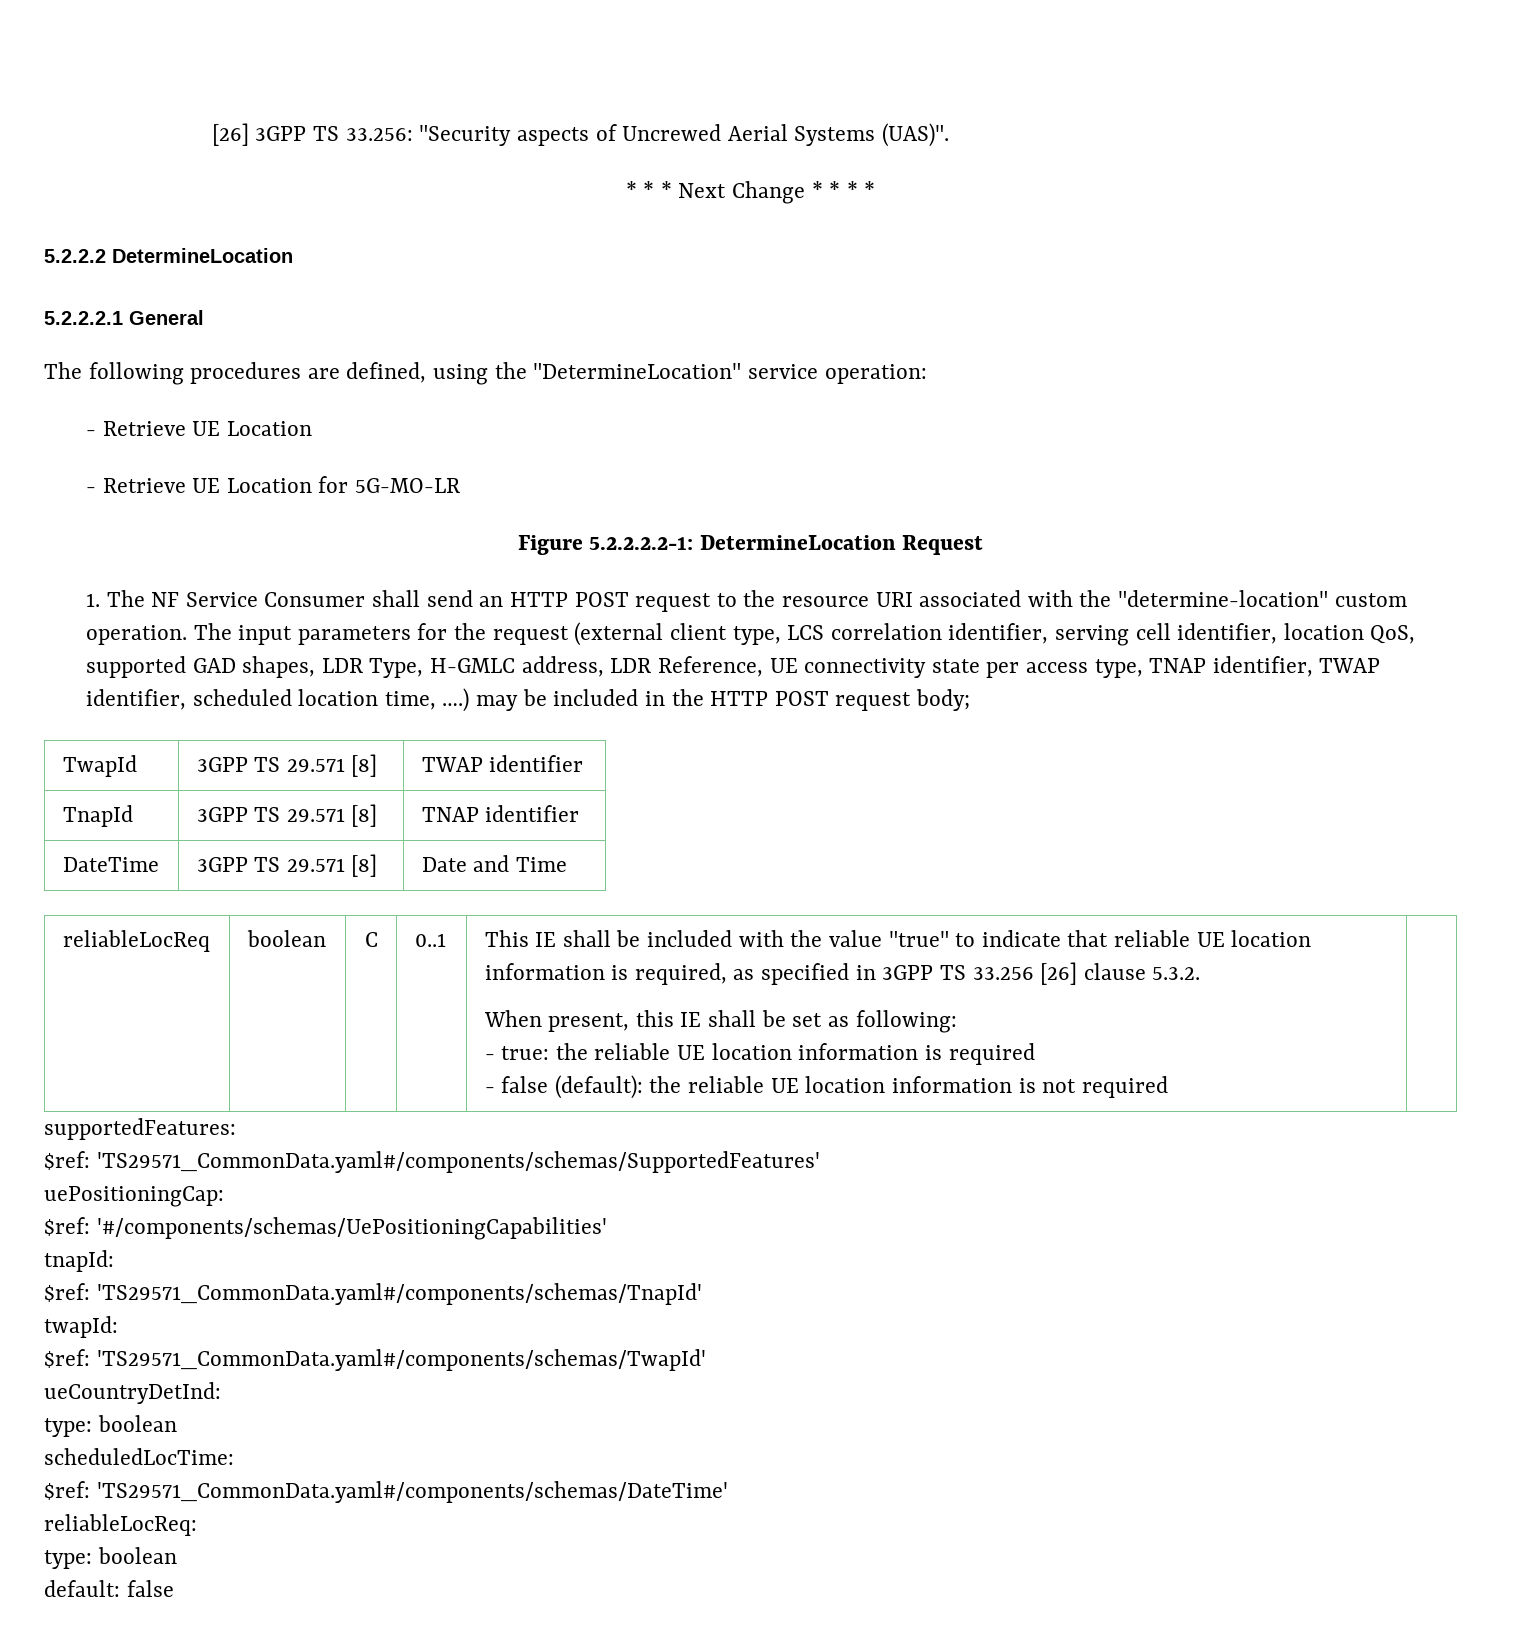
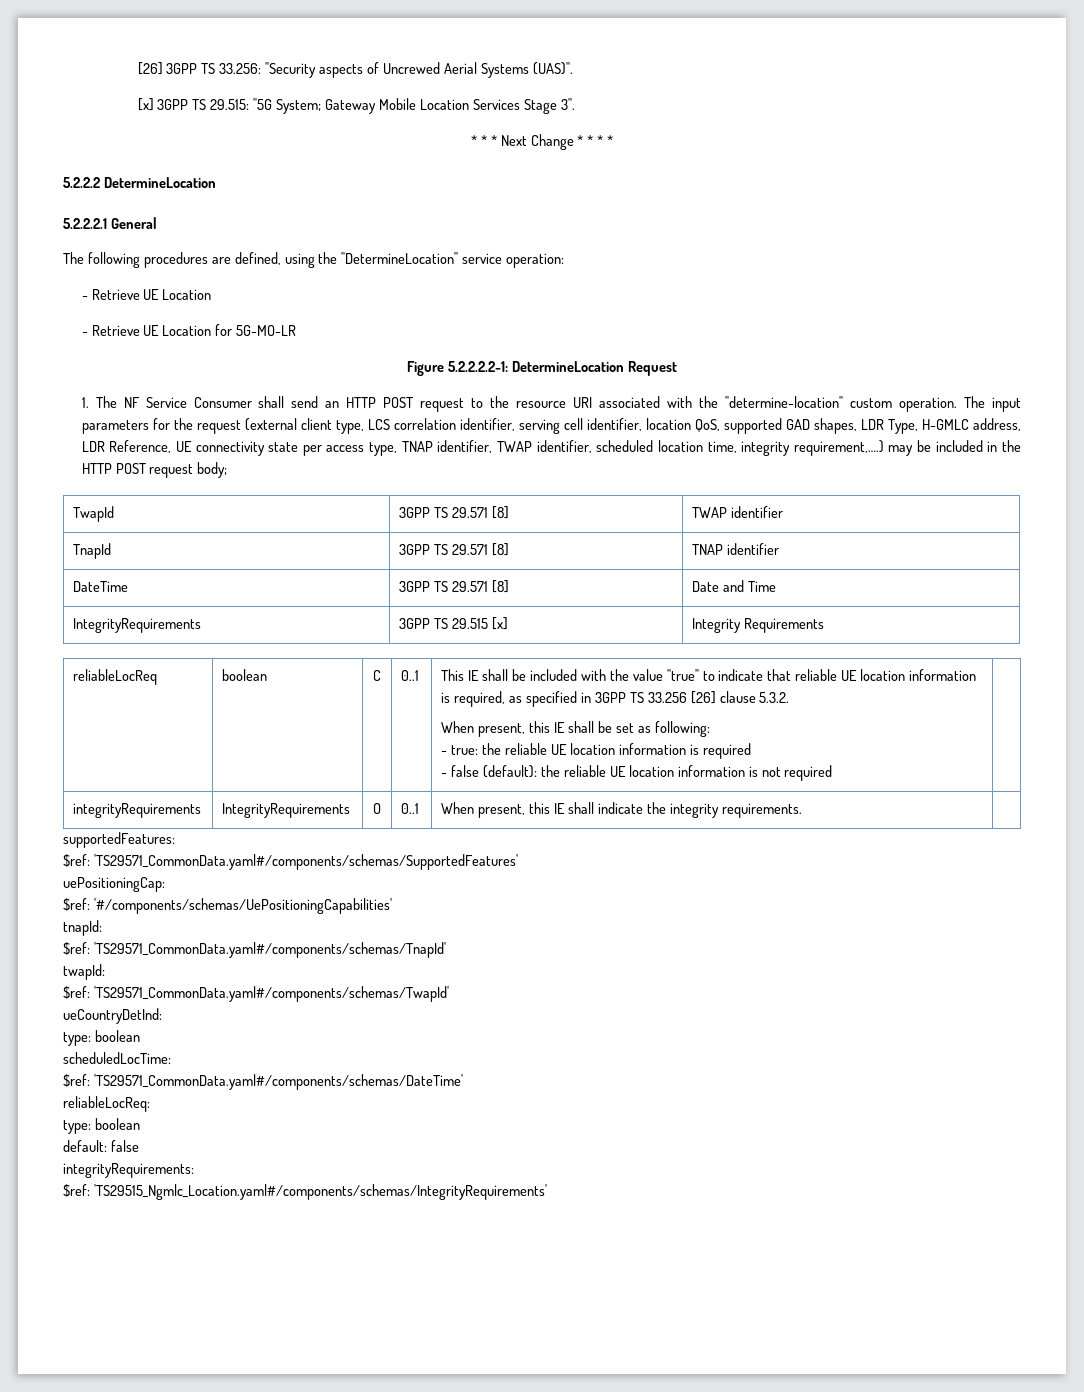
+ [x] 3GPP TS 29.515: "5G System; Gateway Mobile Location Services Stage 3".
- The input parameters for the request (external client type, LCS correlation identifier, serving cell identifier, location QoS, supported GAD shapes, LDR Type, H-GMLC address, LDR Reference, UE connectivity state per access type, TNAP identifier, TWAP identifier, scheduled location time, ….) may be included in the HTTP POST request body;
+ The input parameters for the request (external client type, LCS correlation identifier, serving cell identifier, location QoS, supported GAD shapes, LDR Type, H-GMLC address, LDR Reference, UE connectivity state per access type, TNAP identifier, TWAP identifier, scheduled location time, integrity requirement,….) may be included in the HTTP POST request body;
+ IntegrityRequirements | 3GPP TS 29.515 [x] | Integrity Requirements
+ integrityRequirements | IntegrityRequirements | O | 0..1 | When present, this IE shall indicate the integrity requirements. |
+ integrityRequirements:
+ $ref: 'TS29515_Ngmlc_Location.yaml#/components/schemas/IntegrityRequirements'

